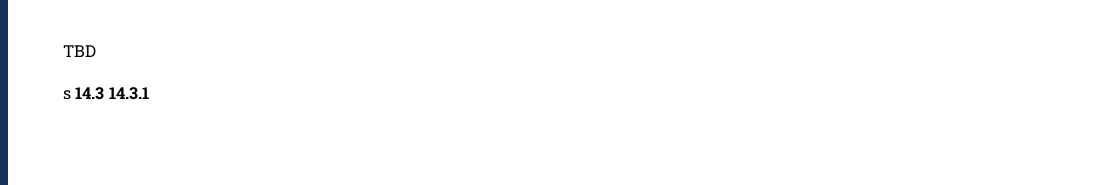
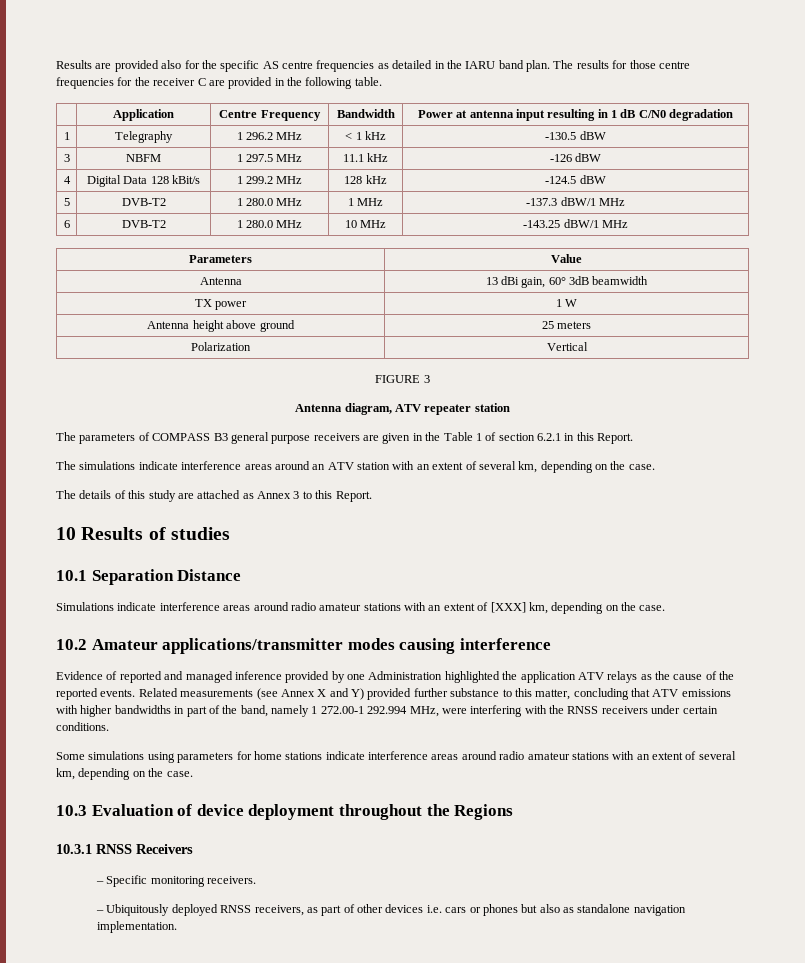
- TBD
- s 14.3 14.3.1
+ Results are provided also for the specific AS centre frequencies as detailed in the IARU band plan. The results for those centre frequencies for the receiver C are provided in the following table.
+ | Application | Centre Frequency | Bandwidth | Power at antenna input resulting in 1 dB C/N0 degradation
+ 1 | Telegraphy | 1 296.2 MHz | < 1 kHz | -130.5 dBW
+ 3 | NBFM | 1 297.5 MHz | 11.1 kHz | -126 dBW
+ 4 | Digital Data 128 kBit/s | 1 299.2 MHz | 128 kHz | -124.5 dBW
+ 5 | DVB-T2 | 1 280.0 MHz | 1 MHz | -137.3 dBW/1 MHz
+ 6 | DVB-T2 | 1 280.0 MHz | 10 MHz | -143.25 dBW/1 MHz
+ Parameters | Value
+ Antenna | 13 dBi gain, 60° 3dB beamwidth
+ TX power | 1 W
+ Antenna height above ground | 25 meters
+ Polarization | Vertical
+ FIGURE 3
+ Antenna diagram, ATV repeater station
+ The parameters of COMPASS B3 general purpose receivers are given in the Table 1 of section 6.2.1 in this Report.
+ The simulations indicate interference areas around an ATV station with an extent of several km, depending on the case.
+ The details of this study are attached as Annex 3 to this Report.
+ 10 Results of studies
+ 10.1 Separation Distance
+ Simulations indicate interference areas around radio amateur stations with an extent of [XXX] km, depending on the case.
+ 10.2 Amateur applications/transmitter modes causing interference
+ Evidence of reported and managed inference provided by one Administration highlighted the application ATV relays as the cause of the reported events. Related measurements (see Annex X and Y) provided further substance to this matter, concluding that ATV emissions with higher bandwidths in part of the band, namely 1 272.00-1 292.994 MHz, were interfering with the RNSS receivers under certain conditions.
+ Some simulations using parameters for home stations indicate interference areas around radio amateur stations with an extent of several km, depending on the case.
+ 10.3 Evaluation of device deployment throughout the Regions
+ 10.3.1 RNSS Receivers
+ – Specific monitoring receivers.
+ – Ubiquitously deployed RNSS receivers, as part of other devices i.e. cars or phones but also as standalone navigation implementation.

